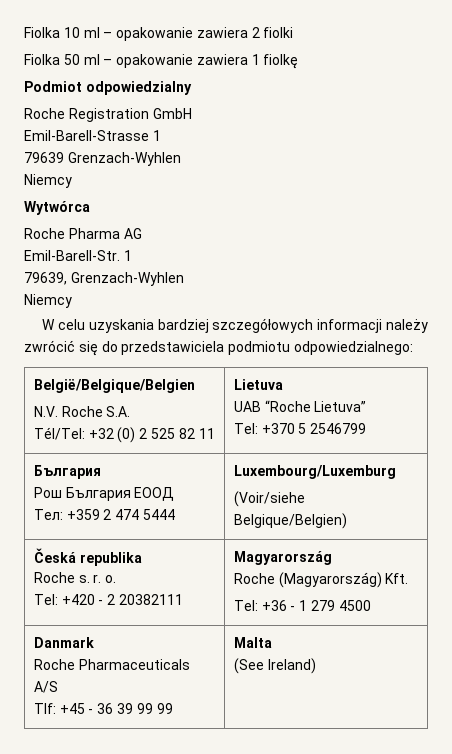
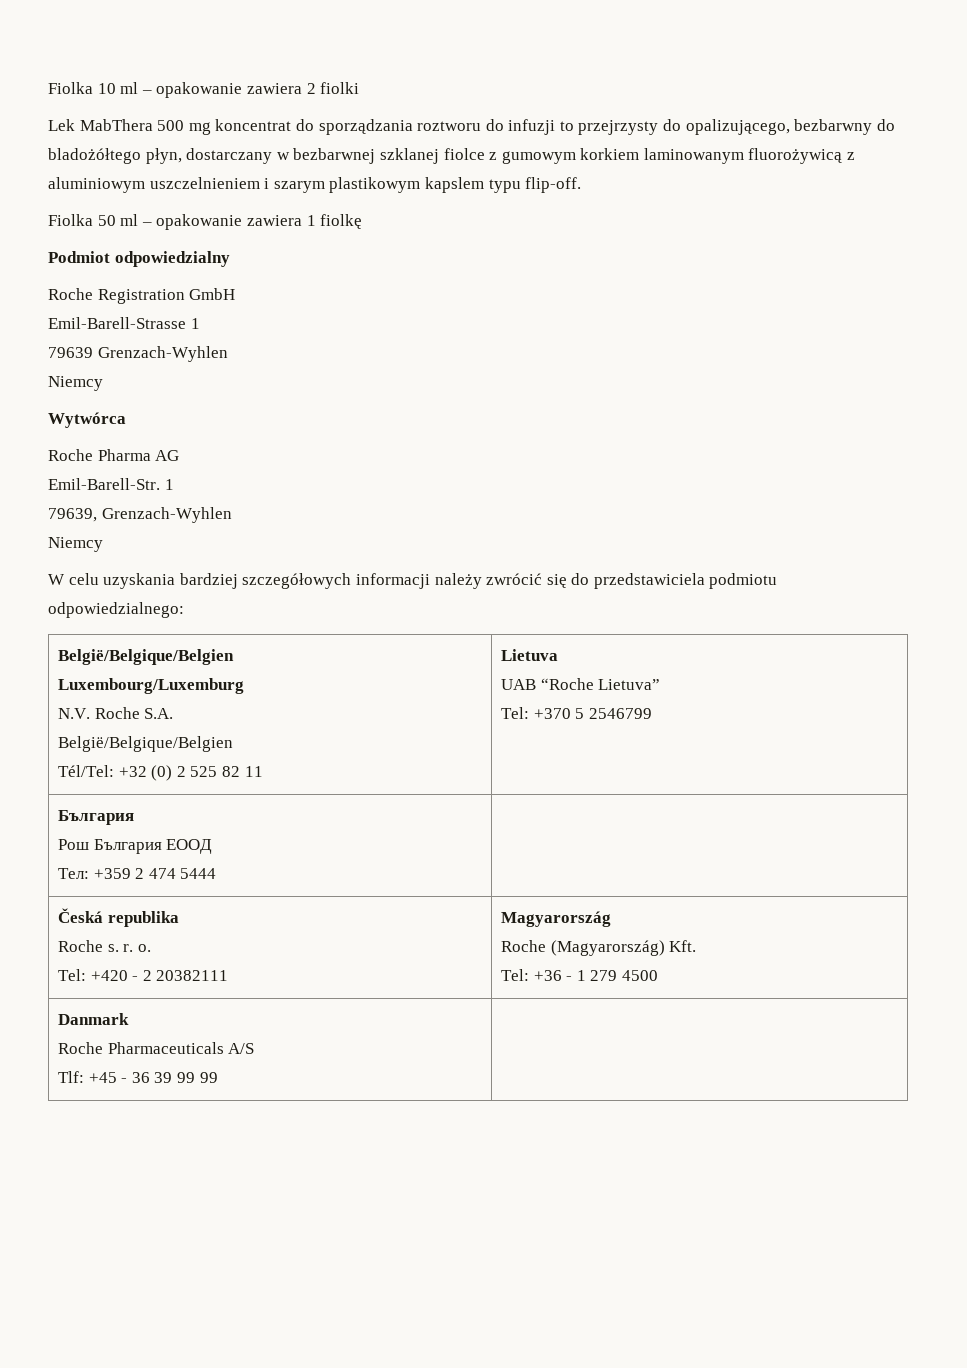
+ Lek MabThera 500 mg koncentrat do sporządzania roztworu do infuzji to przejrzysty do opalizującego, bezbarwny do bladożółtego płyn, dostarczany w bezbarwnej szklanej fiolce z gumowym korkiem laminowanym fluorożywicą z aluminiowym uszczelnieniem i szarym plastikowym kapslem typu flip-off.
  W celu uzyskania bardziej szczegółowych informacji należy zwrócić się do przedstawiciela podmiotu odpowiedzialnego:
  België/Belgique/Belgien
+ Luxembourg/Luxemburg
  N.V. Roche S.A.
+ België/Belgique/Belgien
  Tél/Tel: +32 (0) 2 525 82 11 | Lietuva
  UAB “Roche Lietuva”
  Tel: +370 5 2546799
  България
  Рош България ЕООД
- Тел: +359 2 474 5444 | Luxembourg/Luxemburg
- (Voir/siehe Belgique/Belgien)
+ Тел: +359 2 474 5444 |
  Danmark
  Roche Pharmaceuticals A/S
- Tlf: +45 - 36 39 99 99 | Malta
- (See Ireland)
+ Tlf: +45 - 36 39 99 99 |

